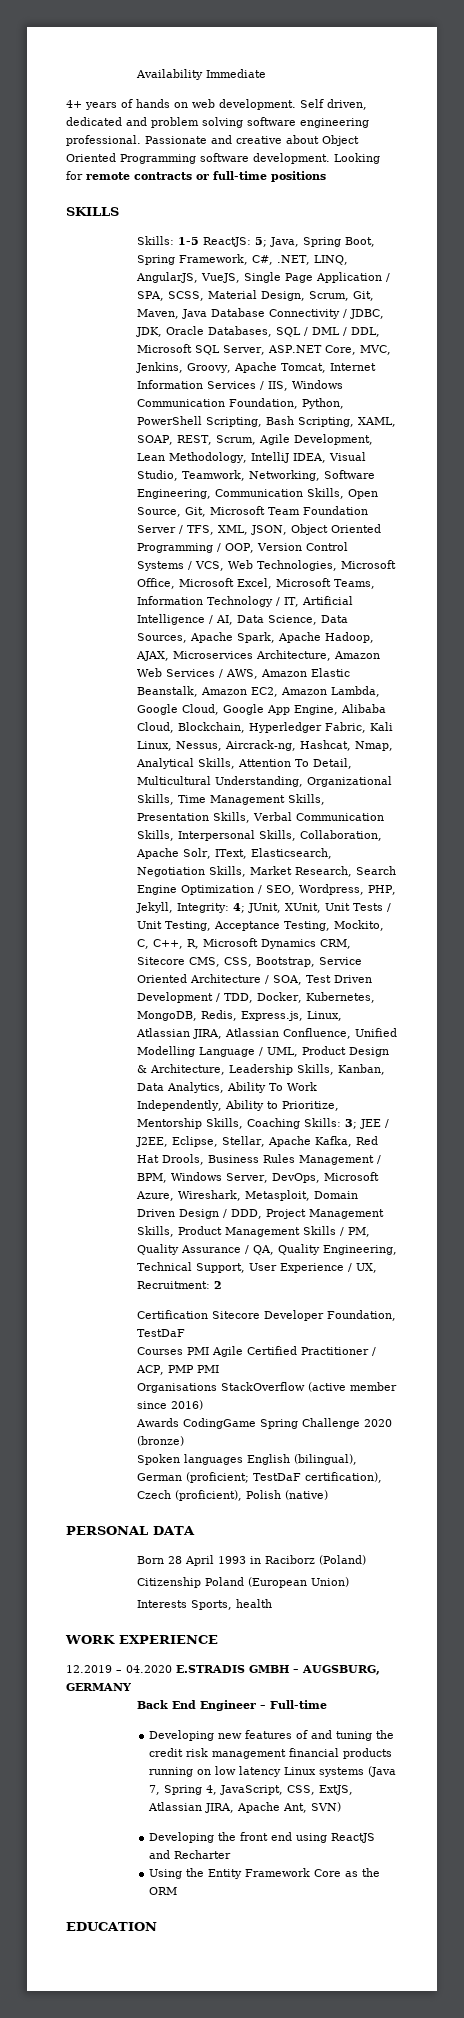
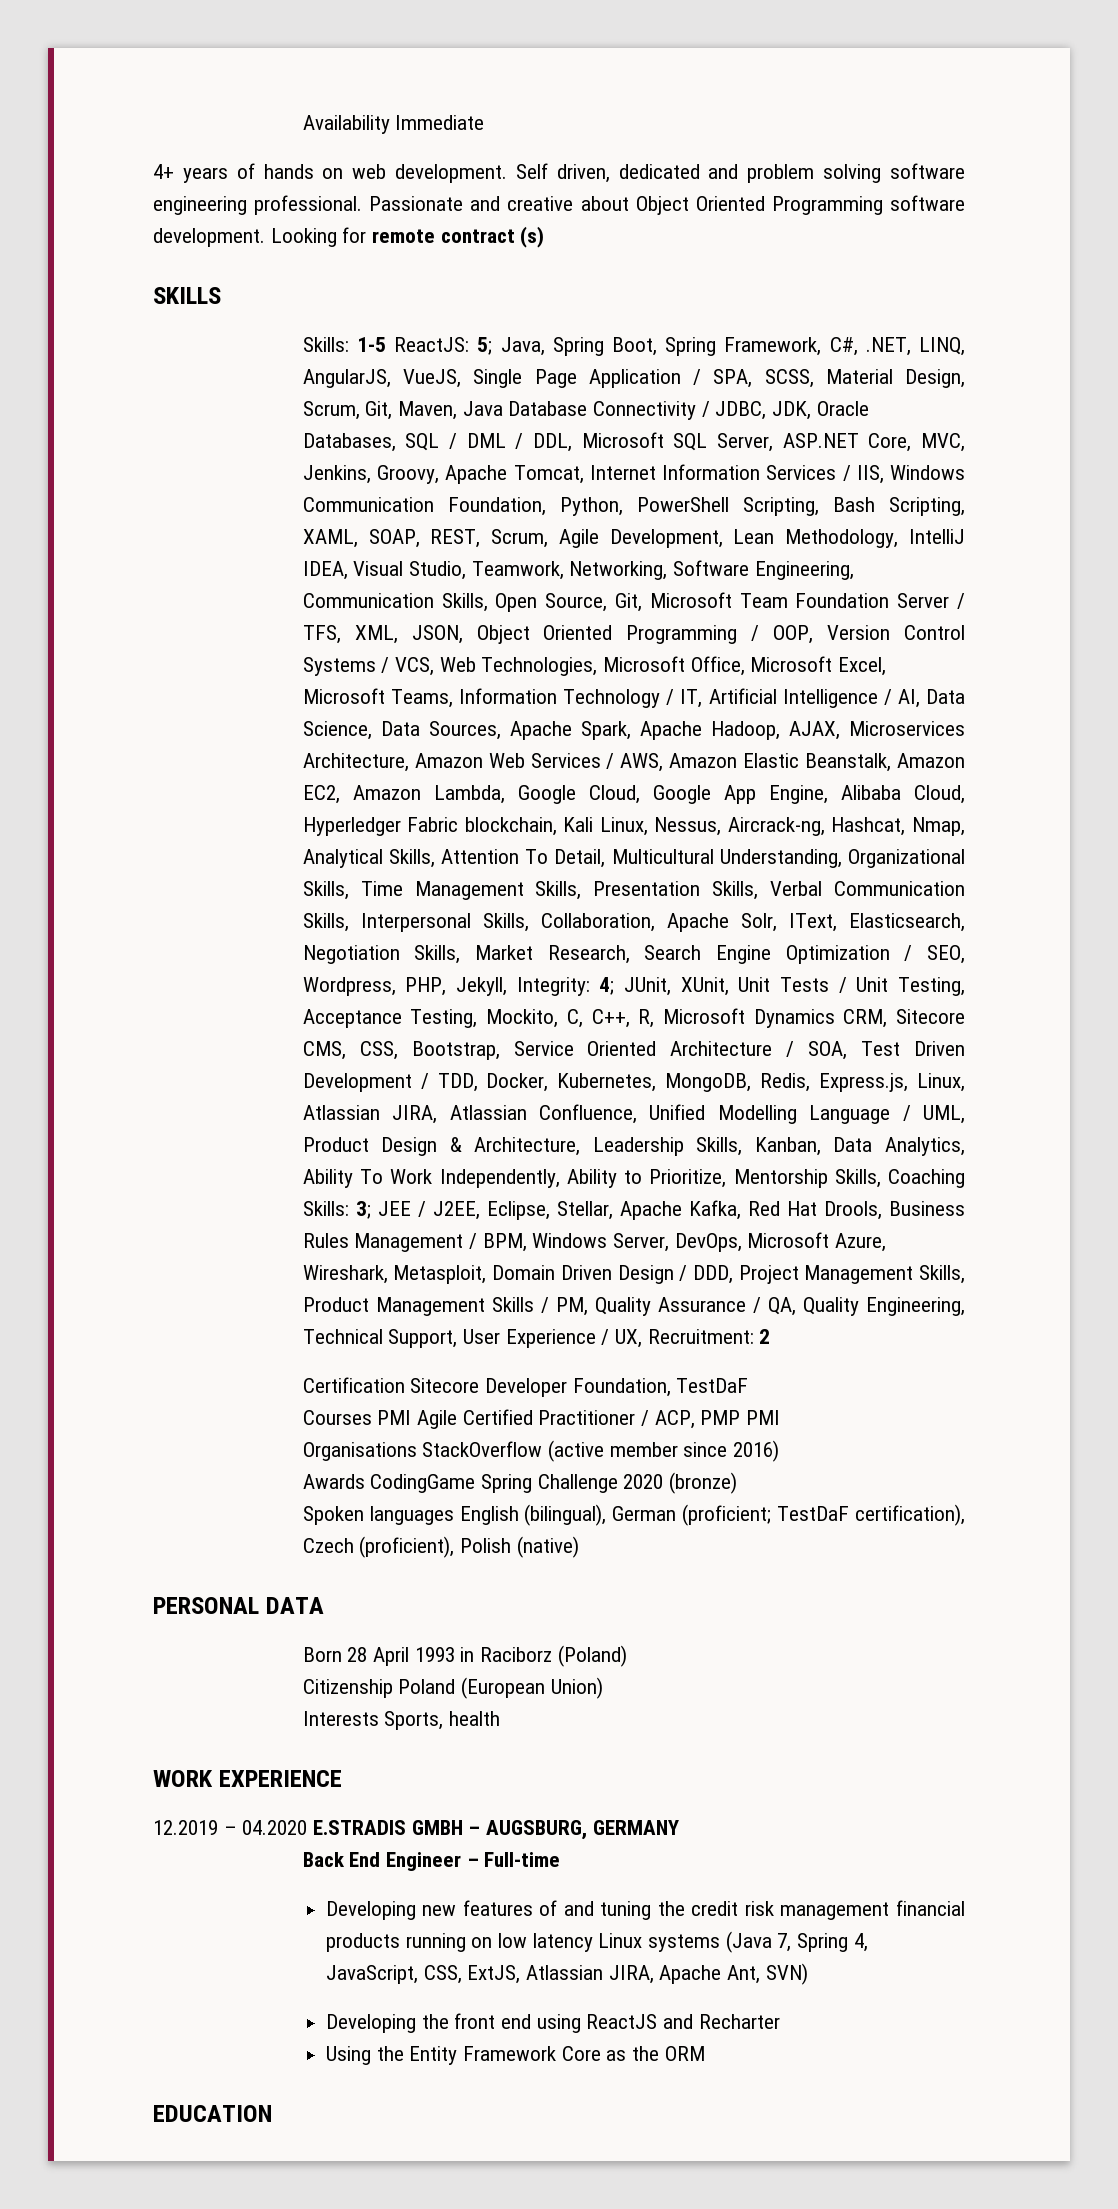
- Looking for remote contracts or full-time positions
+ Looking for remote contract (s)
- Java, Spring Boot, Spring Framework, C#, .NET, LINQ, AngularJS, VueJS, Single Page Application / SPA, SCSS, Material Design, Scrum, Git, Maven, Java Database Connectivity / JDBC, JDK, Oracle Databases, SQL / DML / DDL, Microsoft SQL Server, ASP.NET Core, MVC, Jenkins, Groovy, Apache Tomcat, Internet Information Services / IIS, Windows Communication Foundation, Python, PowerShell Scripting, Bash Scripting, XAML, SOAP, REST, Scrum, Agile Development, Lean Methodology, IntelliJ IDEA, Visual Studio, Teamwork, Networking, Software Engineering, Communication Skills, Open Source, Git, Microsoft Team Foundation Server / TFS, XML, JSON, Object Oriented Programming / OOP, Version Control Systems / VCS, Web Technologies, Microsoft Office, Microsoft Excel, Microsoft Teams, Information Technology / IT, Artificial Intelligence / AI, Data Science, Data Sources, Apache Spark, Apache Hadoop, AJAX, Microservices Architecture, Amazon Web Services / AWS, Amazon Elastic Beanstalk, Amazon EC2, Amazon Lambda, Google Cloud, Google App Engine, Alibaba Cloud, Blockchain, Hyperledger Fabric, Kali Linux, Nessus, Aircrack-ng, Hashcat, Nmap, Analytical Skills, Attention To Detail, Multicultural Understanding, Organizational Skills, Time Management Skills, Presentation Skills, Verbal Communication Skills, Interpersonal Skills, Collaboration, Apache Solr, IText, Elasticsearch, Negotiation Skills, Market Research, Search Engine Optimization / SEO, Wordpress, PHP, Jekyll, Integrity:
+ Java, Spring Boot, Spring Framework, C#, .NET, LINQ, AngularJS, VueJS, Single Page Application / SPA, SCSS, Material Design, Scrum, Git, Maven, Java Database Connectivity / JDBC, JDK, Oracle Databases, SQL / DML / DDL, Microsoft SQL Server, ASP.NET Core, MVC, Jenkins, Groovy, Apache Tomcat, Internet Information Services / IIS, Windows Communication Foundation, Python, PowerShell Scripting, Bash Scripting, XAML, SOAP, REST, Scrum, Agile Development, Lean Methodology, IntelliJ IDEA, Visual Studio, Teamwork, Networking, Software Engineering, Communication Skills, Open Source, Git, Microsoft Team Foundation Server / TFS, XML, JSON, Object Oriented Programming / OOP, Version Control Systems / VCS, Web Technologies, Microsoft Office, Microsoft Excel, Microsoft Teams, Information Technology / IT, Artificial Intelligence / AI, Data Science, Data Sources, Apache Spark, Apache Hadoop, AJAX, Microservices Architecture, Amazon Web Services / AWS, Amazon Elastic Beanstalk, Amazon EC2, Amazon Lambda, Google Cloud, Google App Engine, Alibaba Cloud, Hyperledger Fabric blockchain, Kali Linux, Nessus, Aircrack-ng, Hashcat, Nmap, Analytical Skills, Attention To Detail, Multicultural Understanding, Organizational Skills, Time Management Skills, Presentation Skills, Verbal Communication Skills, Interpersonal Skills, Collaboration, Apache Solr, IText, Elasticsearch, Negotiation Skills, Market Research, Search Engine Optimization / SEO, Wordpress, PHP, Jekyll, Integrity:

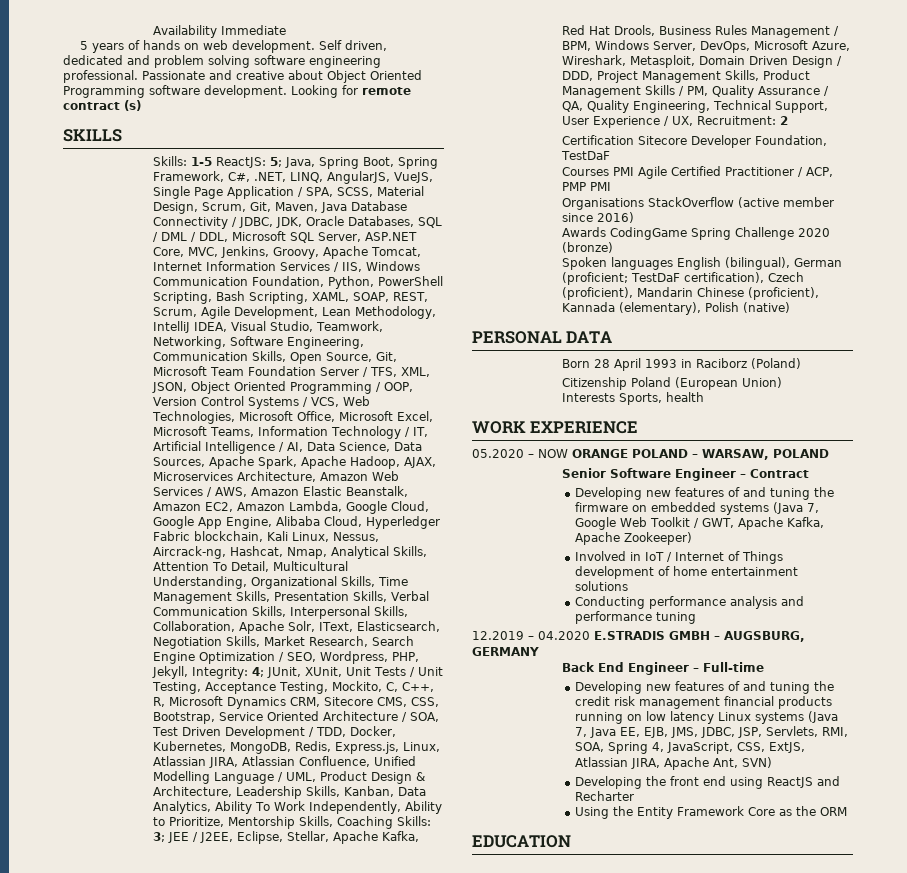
- 4+ years of hands on web development.
+ 5 years of hands on web development.
- Spoken languages English (bilingual), German (proficient; TestDaF certification), Czech (proficient), Polish (native)
+ Spoken languages English (bilingual), German (proficient; TestDaF certification), Czech (proficient), Mandarin Chinese (proficient), Kannada (elementary), Polish (native)
+ 05.2020 – NOW ORANGE POLAND – WARSAW, POLAND
+ Senior Software Engineer – Contract
+ Developing new features of and tuning the firmware on embedded systems (Java 7, Google Web Toolkit / GWT, Apache Kafka, Apache Zookeeper)
+ Involved in IoT / Internet of Things development of home entertainment solutions
+ Conducting performance analysis and performance tuning
- Developing new features of and tuning the credit risk management financial products running on low latency Linux systems (Java 7, Spring 4, JavaScript, CSS, ExtJS, Atlassian JIRA, Apache Ant, SVN)
+ Developing new features of and tuning the credit risk management financial products running on low latency Linux systems (Java 7, Java EE, EJB, JMS, JDBC, JSP, Servlets, RMI, SOA, Spring 4, JavaScript, CSS, ExtJS, Atlassian JIRA, Apache Ant, SVN)

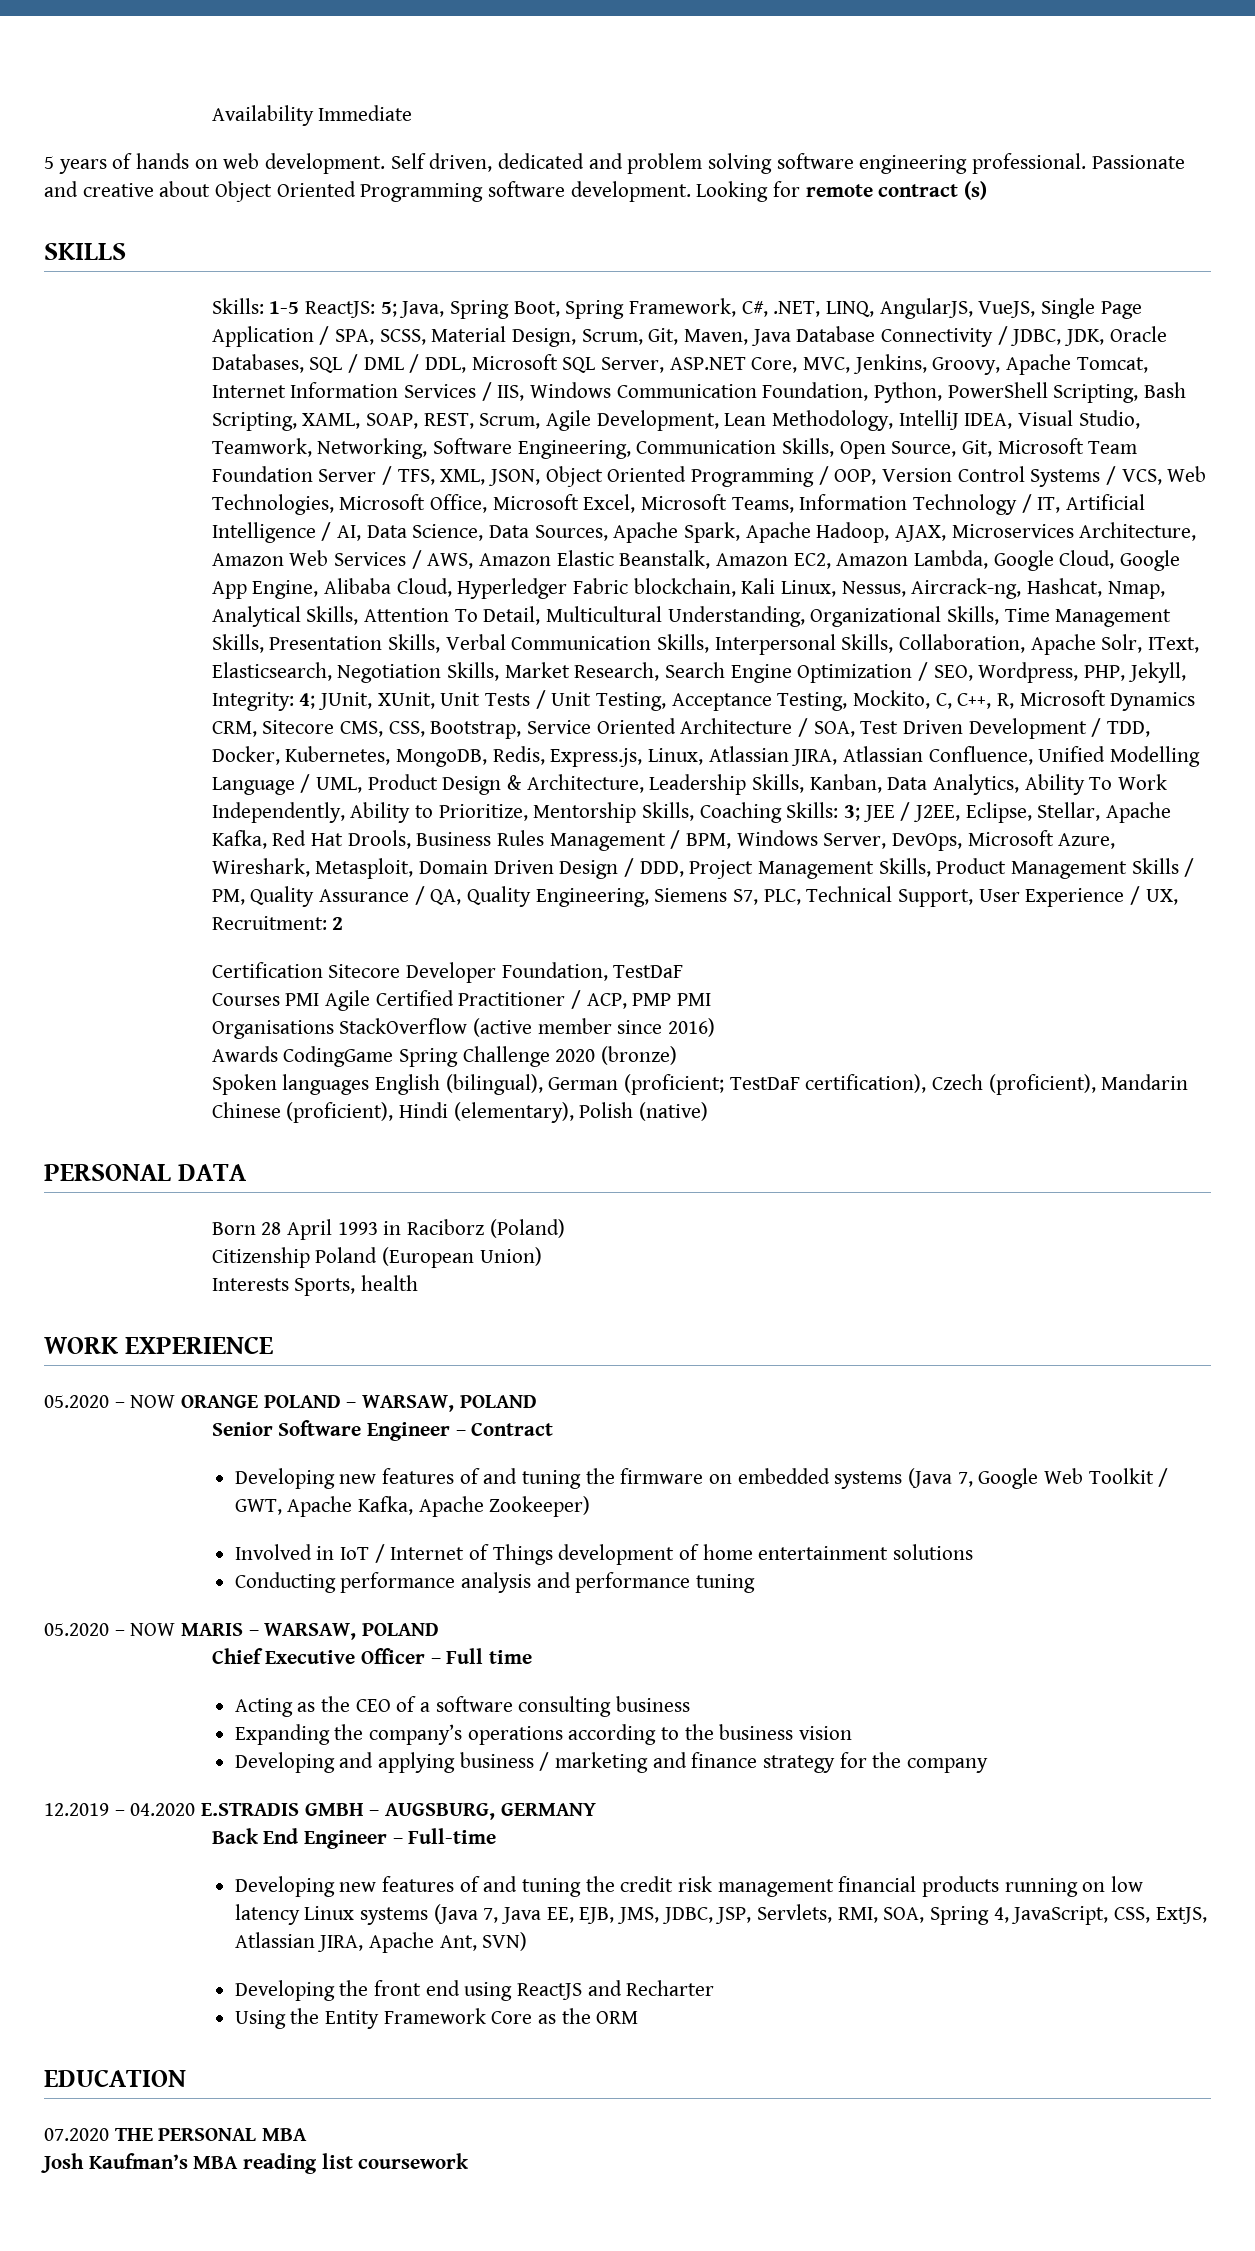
- JEE / J2EE, Eclipse, Stellar, Apache Kafka, Red Hat Drools, Business Rules Management / BPM, Windows Server, DevOps, Microsoft Azure, Wireshark, Metasploit, Domain Driven Design / DDD, Project Management Skills, Product Management Skills / PM, Quality Assurance / QA, Quality Engineering, Technical Support, User Experience / UX, Recruitment:
+ JEE / J2EE, Eclipse, Stellar, Apache Kafka, Red Hat Drools, Business Rules Management / BPM, Windows Server, DevOps, Microsoft Azure, Wireshark, Metasploit, Domain Driven Design / DDD, Project Management Skills, Product Management Skills / PM, Quality Assurance / QA, Quality Engineering, Siemens S7, PLC, Technical Support, User Experience / UX, Recruitment:
- Spoken languages English (bilingual), German (proficient; TestDaF certification), Czech (proficient), Mandarin Chinese (proficient), Kannada (elementary), Polish (native)
+ Spoken languages English (bilingual), German (proficient; TestDaF certification), Czech (proficient), Mandarin Chinese (proficient), Hindi (elementary), Polish (native)
+ 05.2020 – NOW MARIS – WARSAW, POLAND
+ Chief Executive Officer – Full time
+ Acting as the CEO of a software consulting business
+ Expanding the company’s operations according to the business vision
+ Developing and applying business / marketing and finance strategy for the company
+ 07.2020 THE PERSONAL MBA
+ Josh Kaufman’s MBA reading list coursework

